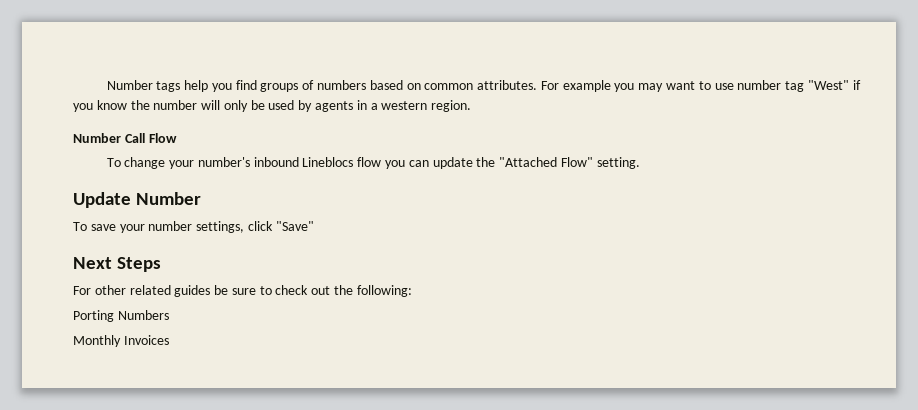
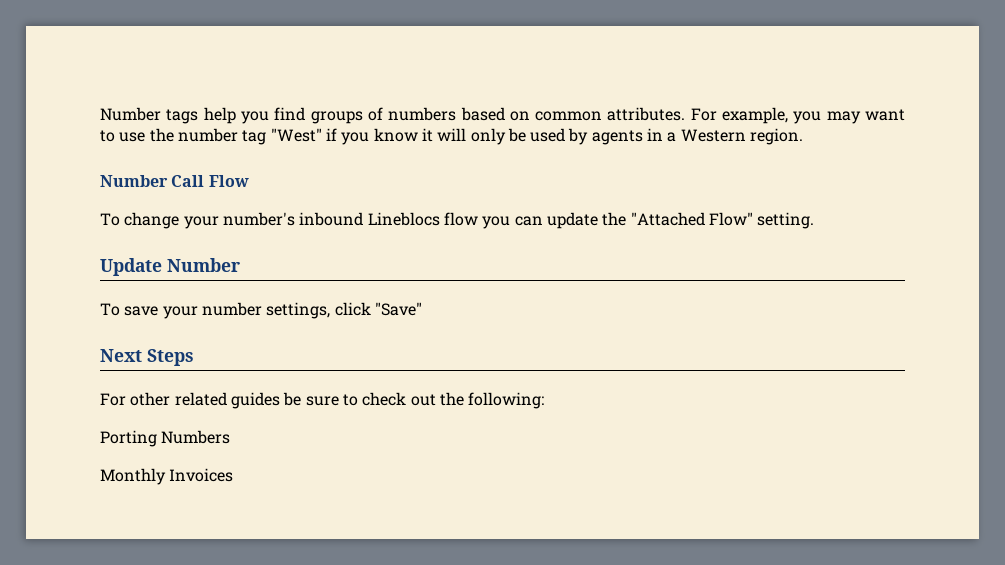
- For example you may want to use number tag "West" if you know the number will only be used by agents in a western region.
+ For example, you may want to use the number tag "West" if you know it will only be used by agents in a Western region.

